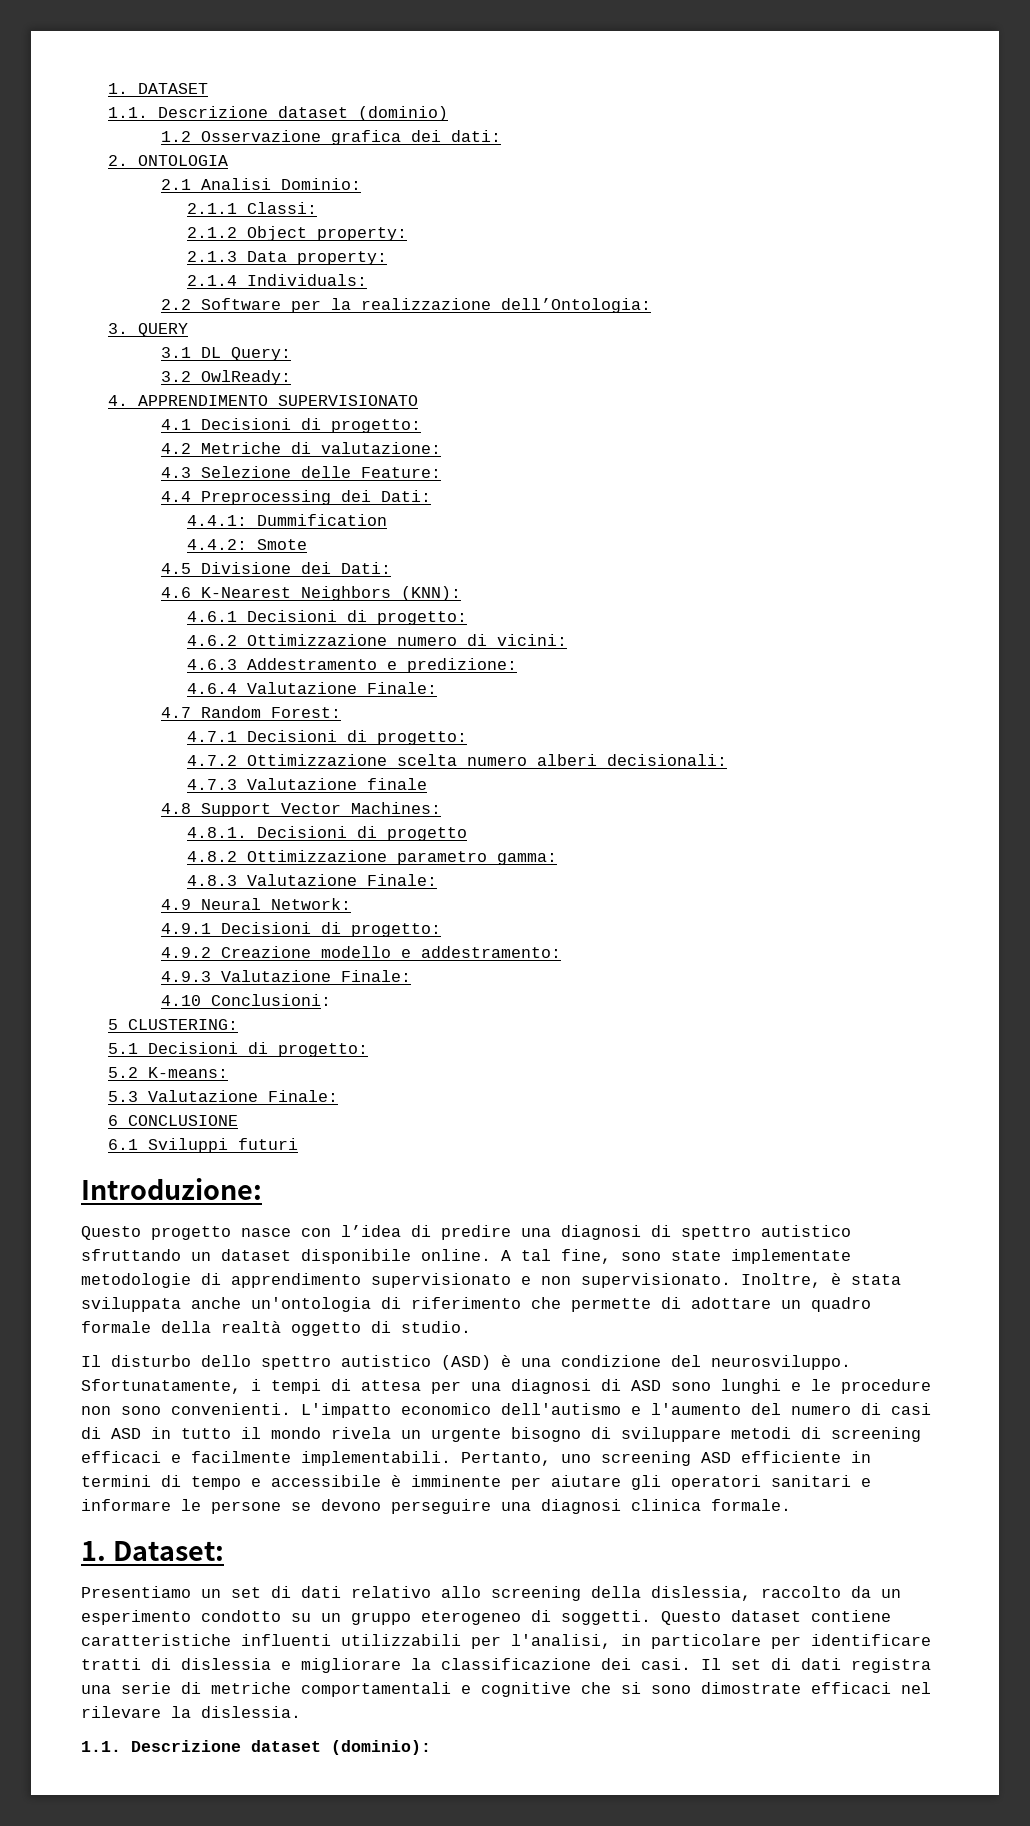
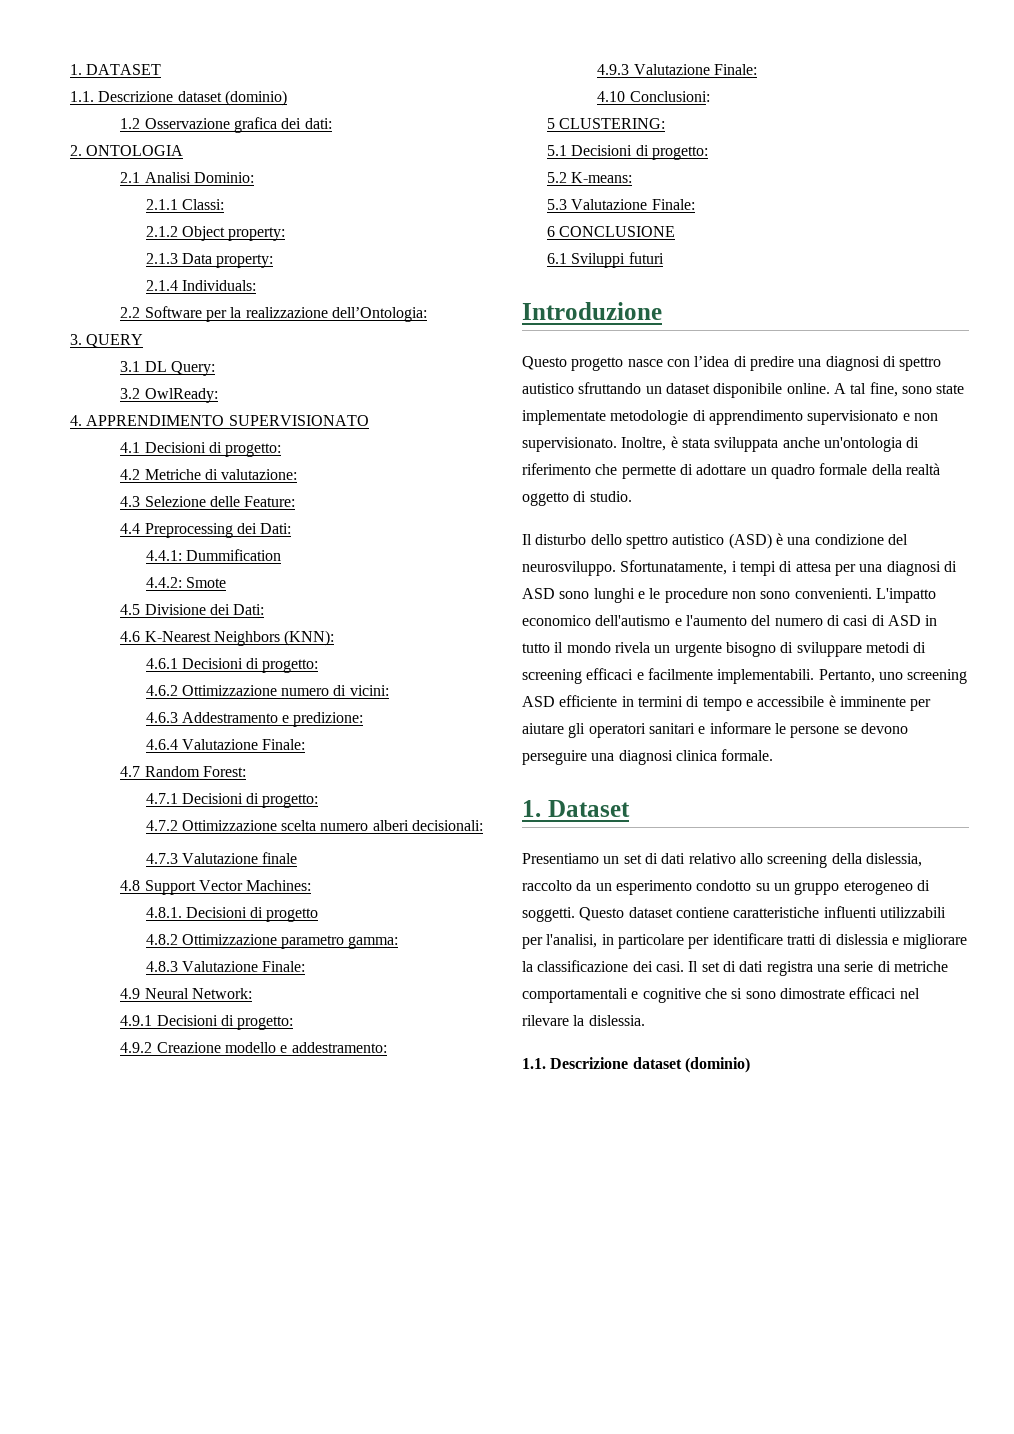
- Introduzione:
+ Introduzione
- 1. Dataset:
+ 1. Dataset
  Il set di dati registra una serie di metriche comportamentali e cognitive che si sono dimostrate efficaci nel rilevare la dislessia.
- 1.1. Descrizione dataset (dominio):
+ 1.1. Descrizione dataset (dominio)

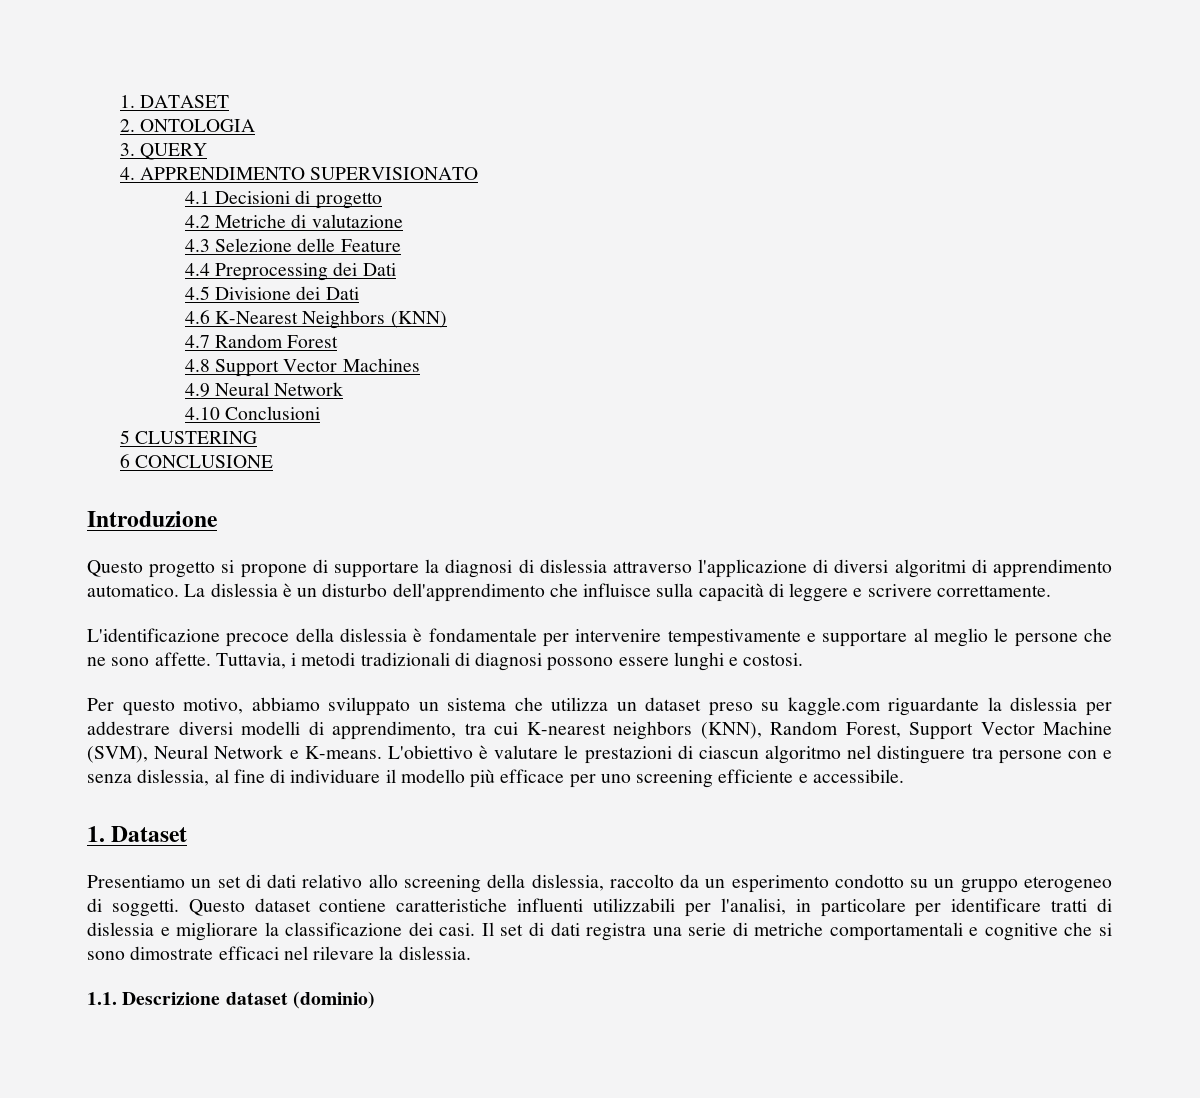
  1. DATASET
- 1.1. Descrizione dataset (dominio)
- 1.2 Osservazione grafica dei dati:
  2. ONTOLOGIA
- 2.1 Analisi Dominio:
- 2.1.1 Classi:
- 2.1.2 Object property:
- 2.1.3 Data property:
- 2.1.4 Individuals:
- 2.2 Software per la realizzazione dell’Ontologia:
  3. QUERY
- 3.1 DL Query:
- 3.2 OwlReady:
- 4.1 Decisioni di progetto:
+ 4.1 Decisioni di progetto
- 4.2 Metriche di valutazione:
+ 4.2 Metriche di valutazione
- 4.3 Selezione delle Feature:
+ 4.3 Selezione delle Feature
- 4.4 Preprocessing dei Dati:
- 4.4.1: Dummification
- 4.4.2: Smote
+ 4.4 Preprocessing dei Dati
- 4.5 Divisione dei Dati:
+ 4.5 Divisione dei Dati
- 4.6 K-Nearest Neighbors (KNN):
- 4.6.1 Decisioni di progetto:
- 4.6.2 Ottimizzazione numero di vicini:
- 4.6.3 Addestramento e predizione:
- 4.6.4 Valutazione Finale:
- 4.7 Random Forest:
- 4.7.1 Decisioni di progetto:
- 4.7.2 Ottimizzazione scelta numero alberi decisionali:
- 4.7.3 Valutazione finale
- 4.8 Support Vector Machines:
- 4.8.1. Decisioni di progetto
- 4.8.2 Ottimizzazione parametro gamma:
- 4.8.3 Valutazione Finale:
- 4.9 Neural Network:
- 4.9.1 Decisioni di progetto:
- 4.9.2 Creazione modello e addestramento:
- 4.9.3 Valutazione Finale:
+ 4.6 K-Nearest Neighbors (KNN)
+ 4.7 Random Forest
+ 4.8 Support Vector Machines
+ 4.9 Neural Network
- 4.10 Conclusioni:
+ 4.10 Conclusioni
- 5 CLUSTERING:
- 5.1 Decisioni di progetto:
- 5.2 K-means:
- 5.3 Valutazione Finale:
+ 5 CLUSTERING
- 6.1 Sviluppi futuri
- Questo progetto nasce con l’idea di predire una diagnosi di spettro autistico sfruttando un dataset disponibile online. A tal fine, sono state implementate metodologie di apprendimento supervisionato e non supervisionato. Inoltre, è stata sviluppata anche un'ontologia di riferimento che permette di adottare un quadro formale della realtà oggetto di studio.
- Il disturbo dello spettro autistico (ASD) è una condizione del neurosviluppo. Sfortunatamente, i tempi di attesa per una diagnosi di ASD sono lunghi e le procedure non sono convenienti. L'impatto economico dell'autismo e l'aumento del numero di casi di ASD in tutto il mondo rivela un urgente bisogno di sviluppare metodi di screening efficaci e facilmente implementabili. Pertanto, uno screening ASD efficiente in termini di tempo e accessibile è imminente per aiutare gli operatori sanitari e informare le persone se devono perseguire una diagnosi clinica formale.
+ Questo progetto si propone di supportare la diagnosi di dislessia attraverso l'applicazione di diversi algoritmi di apprendimento automatico. La dislessia è un disturbo dell'apprendimento che influisce sulla capacità di leggere e scrivere correttamente.
+ L'identificazione precoce della dislessia è fondamentale per intervenire tempestivamente e supportare al meglio le persone che ne sono affette. Tuttavia, i metodi tradizionali di diagnosi possono essere lunghi e costosi.
+ Per questo motivo, abbiamo sviluppato un sistema che utilizza un dataset preso su kaggle.com riguardante la dislessia per addestrare diversi modelli di apprendimento, tra cui K-nearest neighbors (KNN), Random Forest, Support Vector Machine (SVM), Neural Network e K-means. L'obiettivo è valutare le prestazioni di ciascun algoritmo nel distinguere tra persone con e senza dislessia, al fine di individuare il modello più efficace per uno screening efficiente e accessibile.

